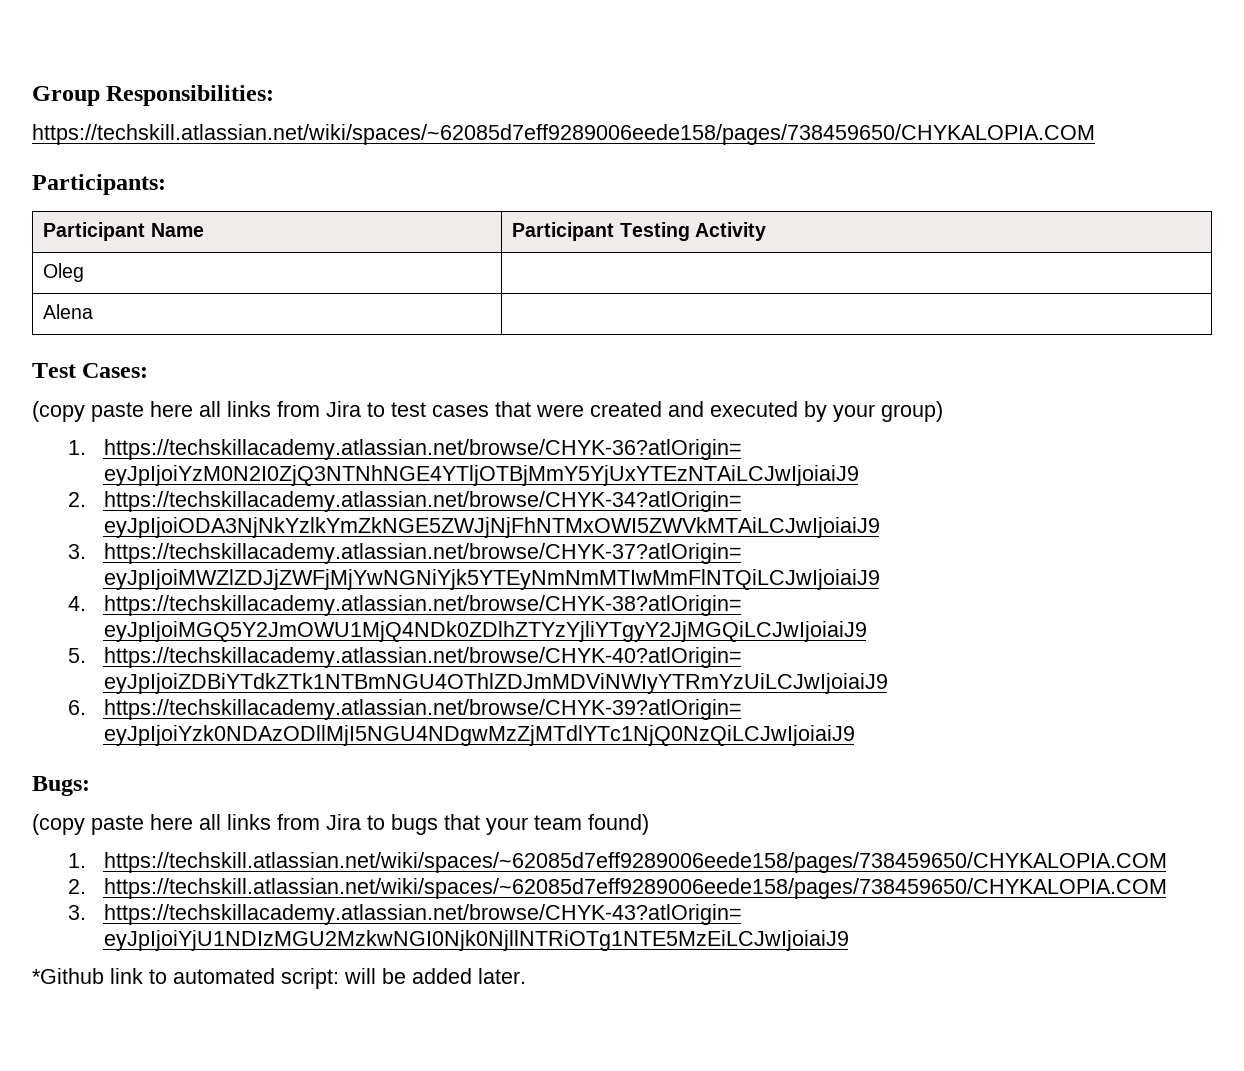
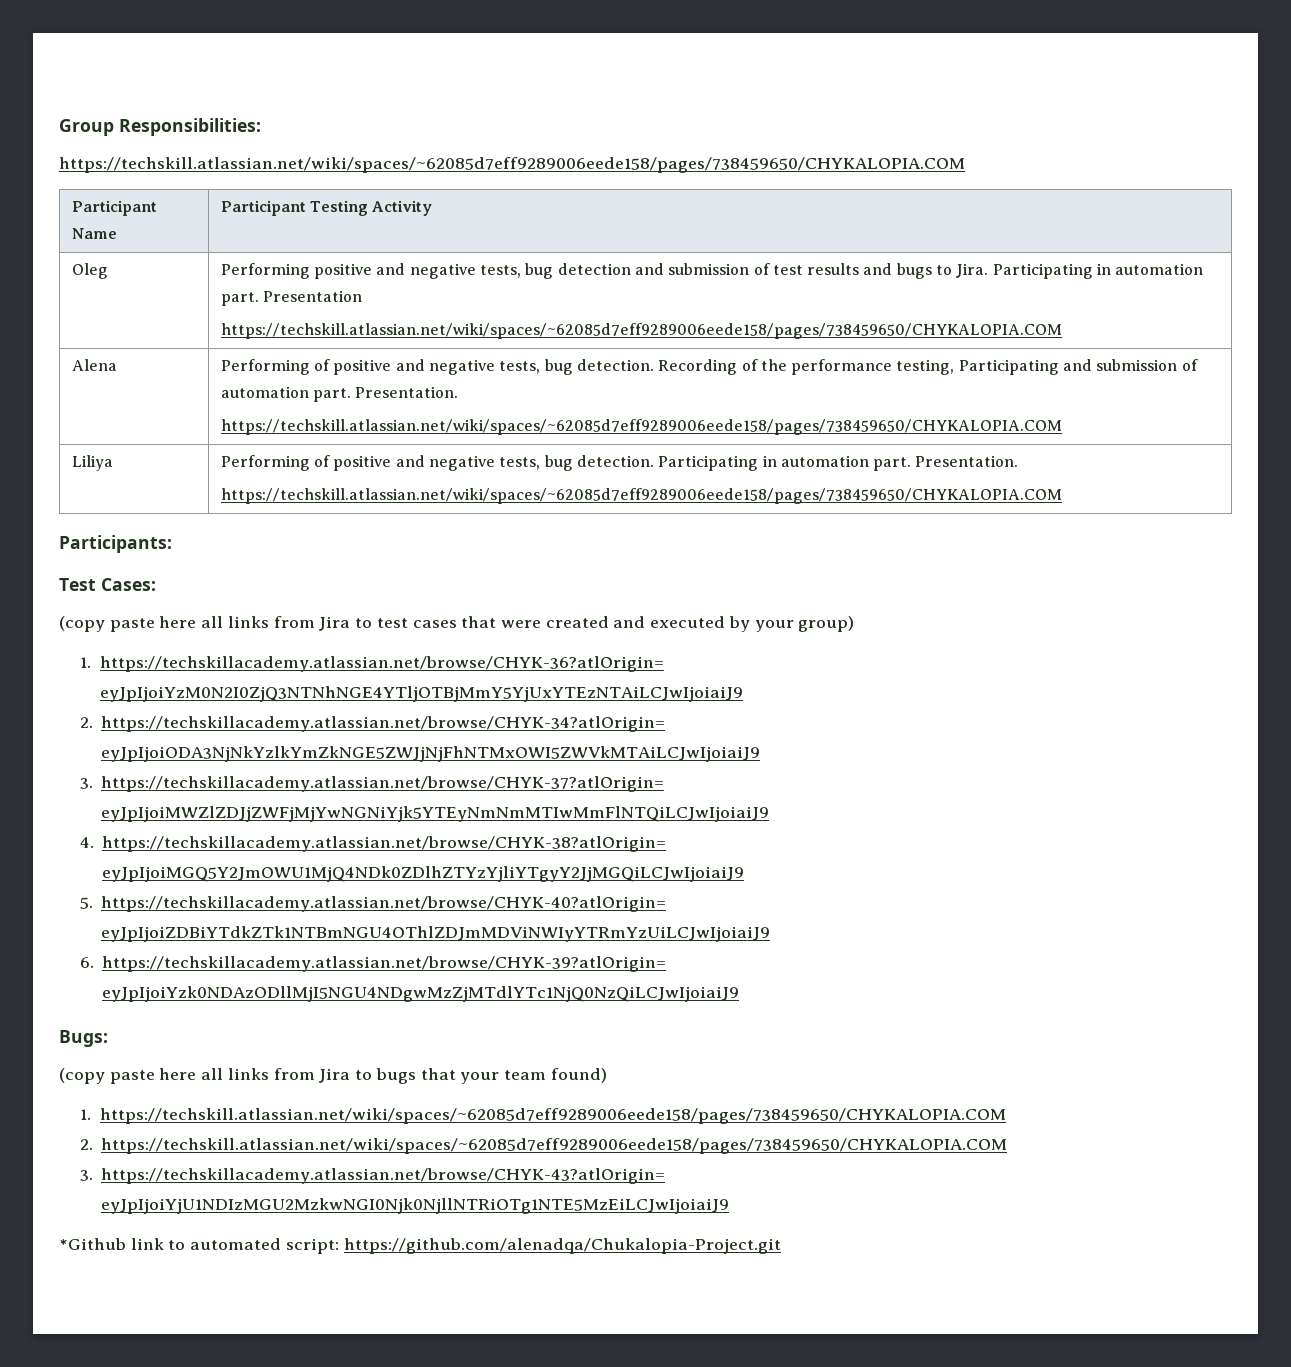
- Participants:
- Oleg |
- Alena |
+ Oleg | Performing positive and negative tests, bug detection and submission of test results and bugs to Jira. Participating in automation part. Presentation
+ https://techskill.atlassian.net/wiki/spaces/~62085d7eff9289006eede158/pages/738459650/CHYKALOPIA.COM
+ Alena | Performing of positive and negative tests, bug detection. Recording of the performance testing, Participating and submission of automation part. Presentation.
+ https://techskill.atlassian.net/wiki/spaces/~62085d7eff9289006eede158/pages/738459650/CHYKALOPIA.COM
+ Liliya | Performing of positive and negative tests, bug detection. Participating in automation part. Presentation.
+ https://techskill.atlassian.net/wiki/spaces/~62085d7eff9289006eede158/pages/738459650/CHYKALOPIA.COM
+ Participants:
- *Github link to automated script: will be added later.
+ *Github link to automated script: https://github.com/alenadqa/Chukalopia-Project.git

